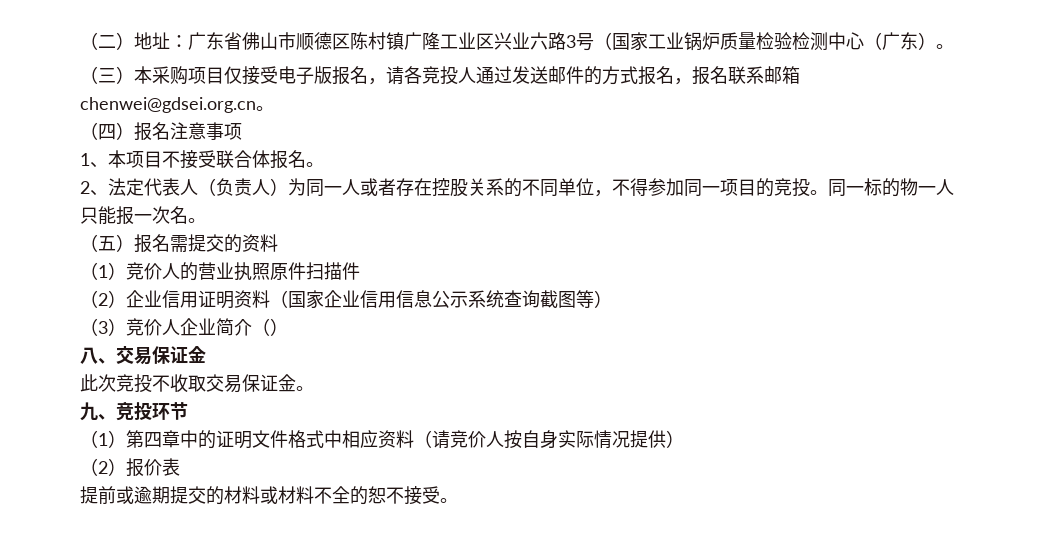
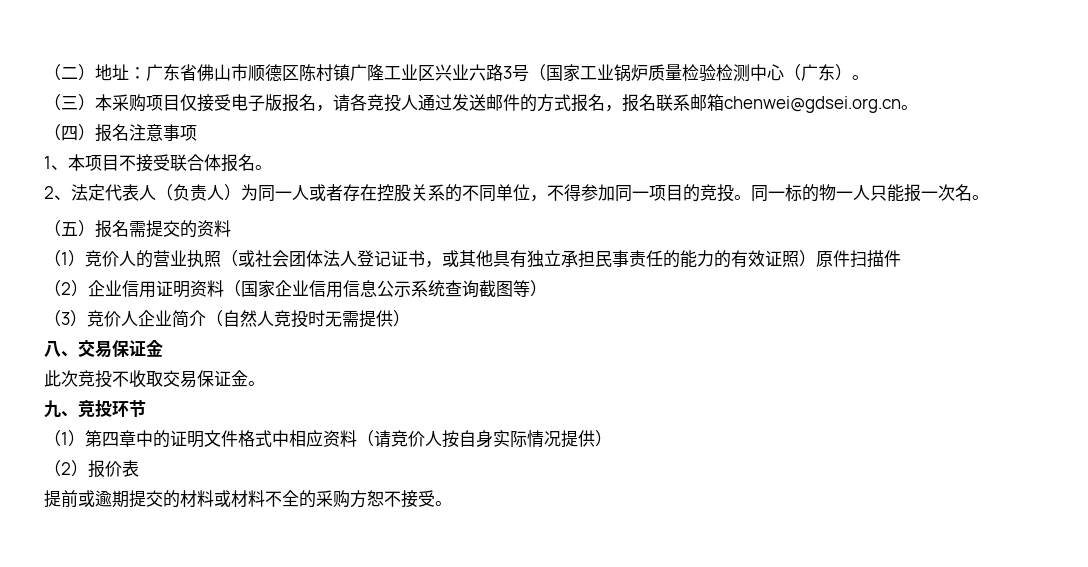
- （1）竞价人的营业执照原件扫描件
+ （1）竞价人的营业执照（或社会团体法人登记证书，或其他具有独立承担民事责任的能力的有效证照）原件扫描件
- （3）竞价人企业简介（）
+ （3）竞价人企业简介（自然人竞投时无需提供）
- 提前或逾期提交的材料或材料不全的恕不接受。
+ 提前或逾期提交的材料或材料不全的采购方恕不接受。

